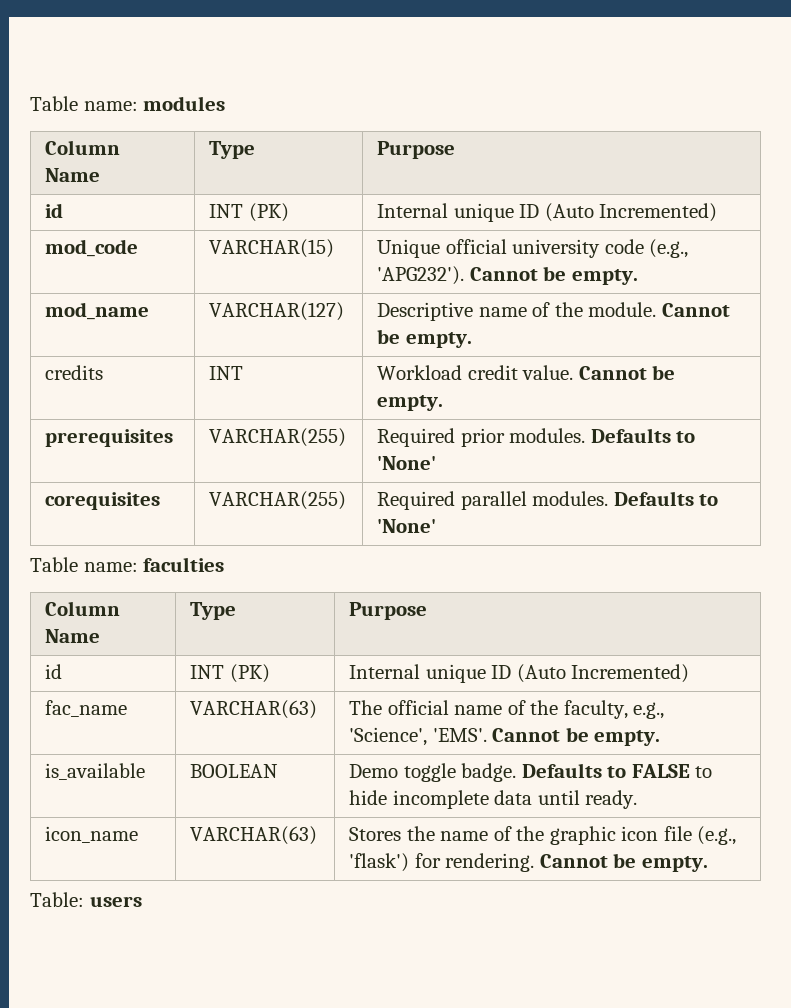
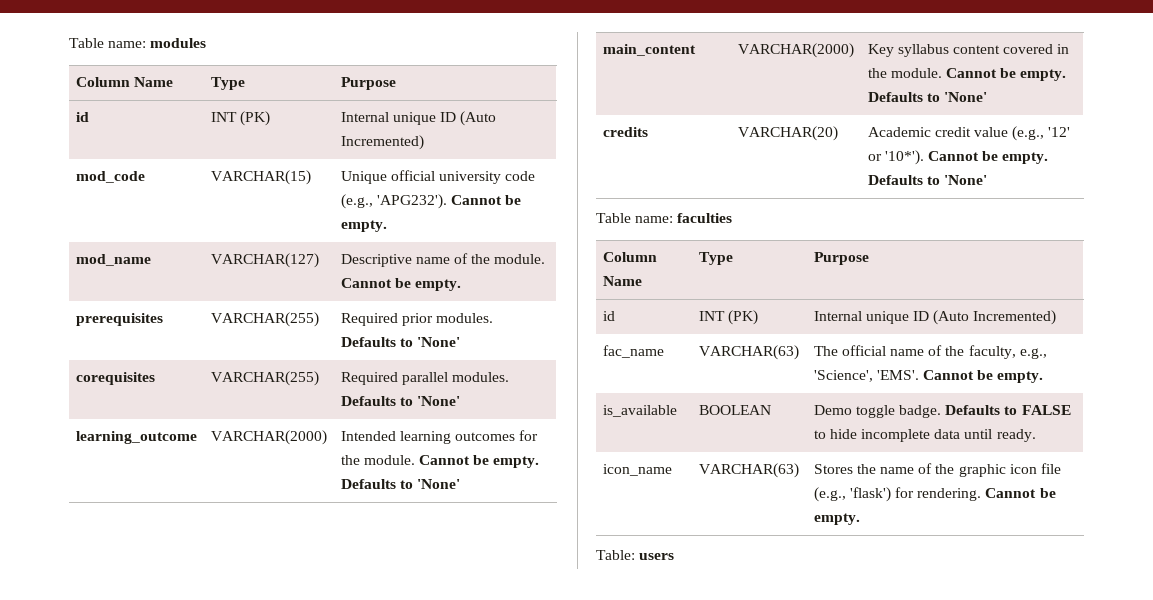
- credits | INT | Workload credit value. Cannot be empty.
+ learning_outcome | VARCHAR(2000) | Intended learning outcomes for the module. Cannot be empty. Defaults to 'None'
+ main_content | VARCHAR(2000) | Key syllabus content covered in the module. Cannot be empty. Defaults to 'None'
+ credits | VARCHAR(20) | Academic credit value (e.g., '12' or '10*'). Cannot be empty. Defaults to 'None'

